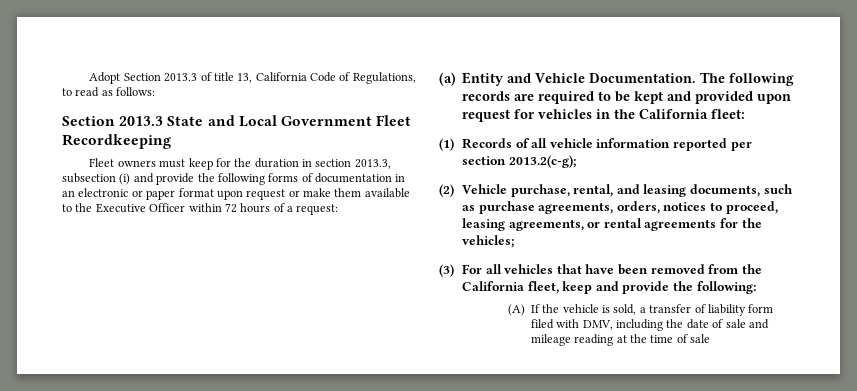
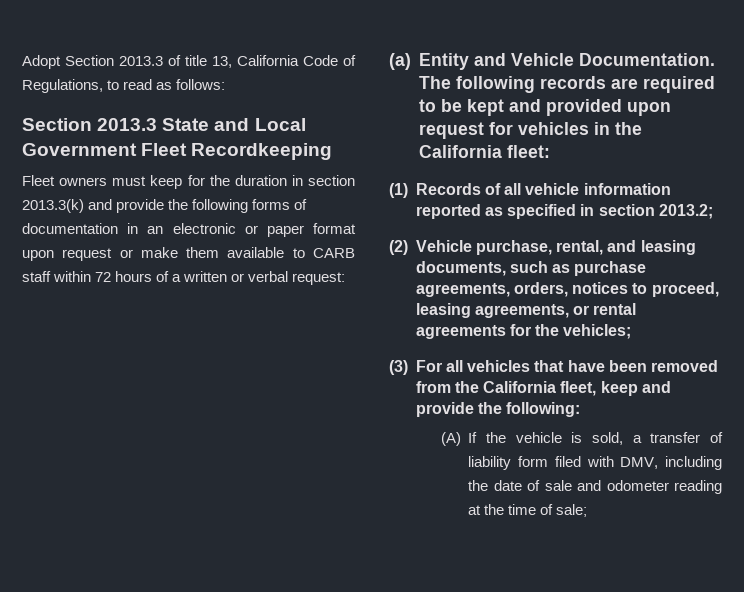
- Fleet owners must keep for the duration in section 2013.3, subsection (i) and provide the following forms of documentation in an electronic or paper format upon request or make them available to the Executive Officer within 72 hours of a request:
+ Fleet owners must keep for the duration in section 2013.3(k) and provide the following forms of documentation in an electronic or paper format upon request or make them available to CARB staff within 72 hours of a written or verbal request:
- (1) Records of all vehicle information reported per section 2013.2(c-g);
+ (1) Records of all vehicle information reported as specified in section 2013.2;
- (A) If the vehicle is sold, a transfer of liability form filed with DMV, including the date of sale and mileage reading at the time of sale
+ (A) If the vehicle is sold, a transfer of liability form filed with DMV, including the date of sale and odometer reading at the time of sale;

